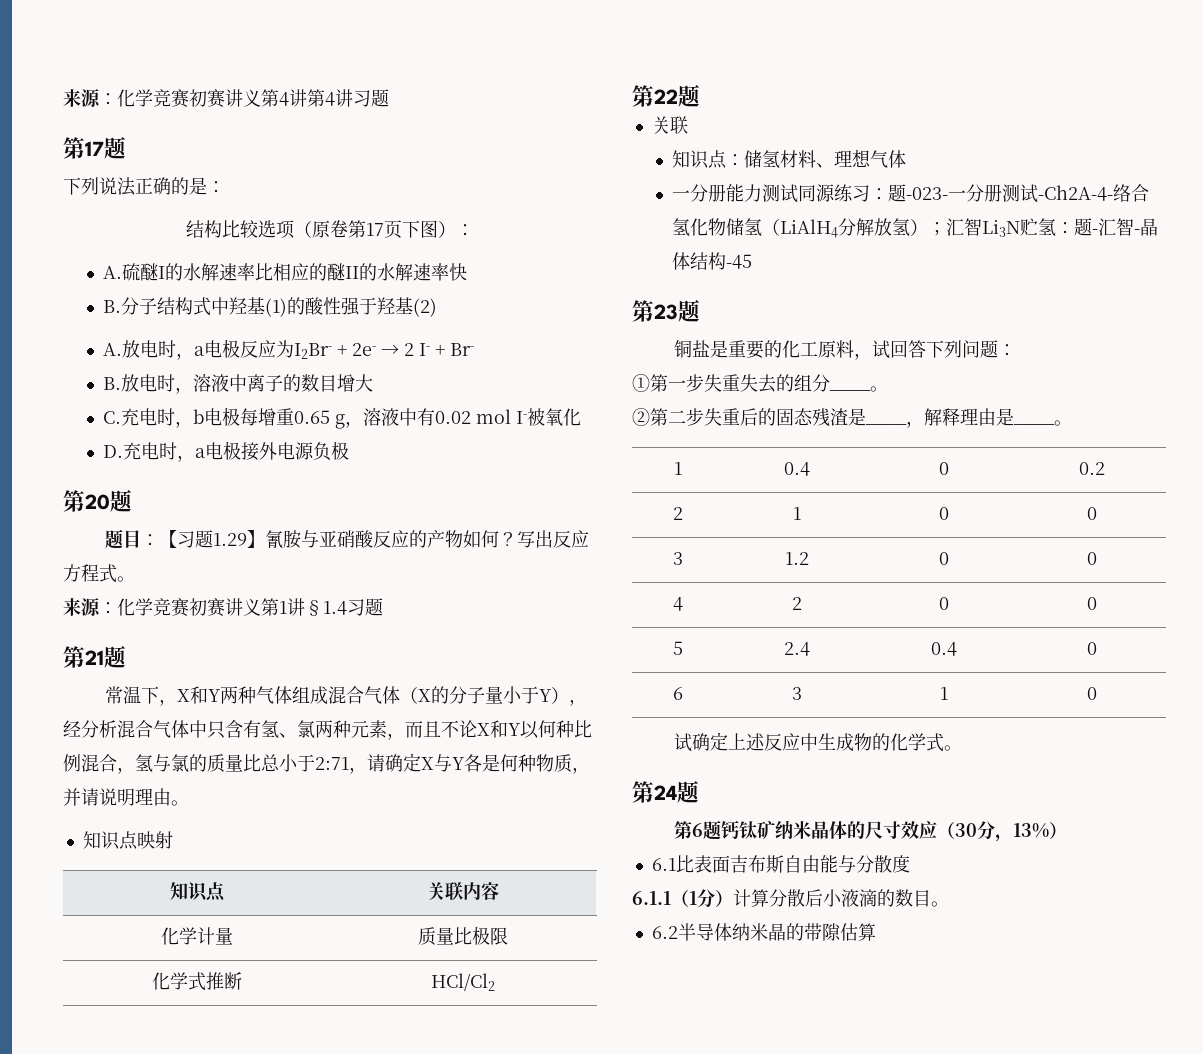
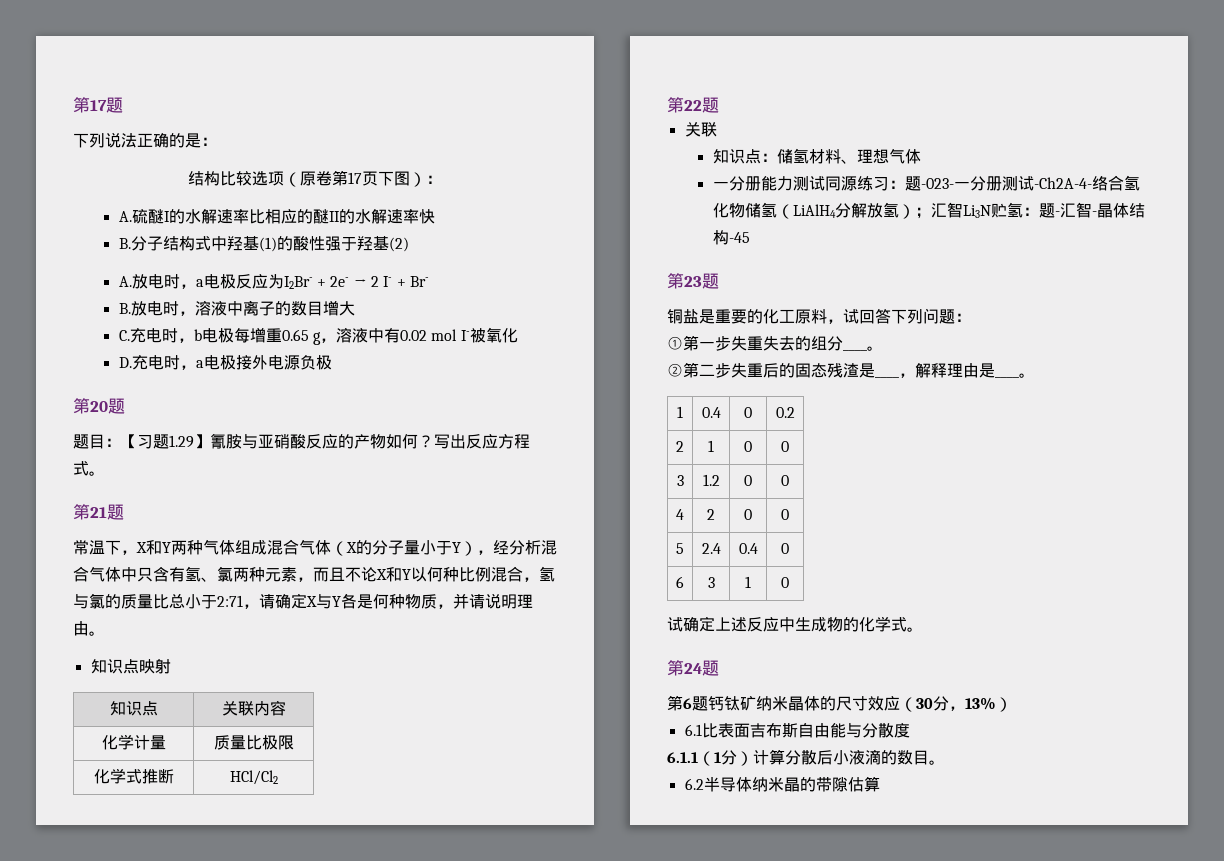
- 来源：化学竞赛初赛讲义第4讲第4讲习题
- 来源：化学竞赛初赛讲义第1讲§1.4习题

